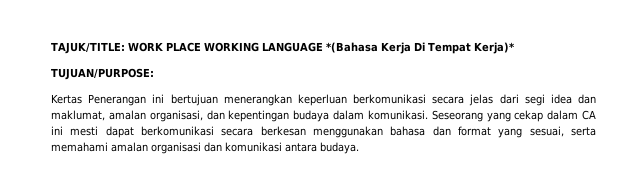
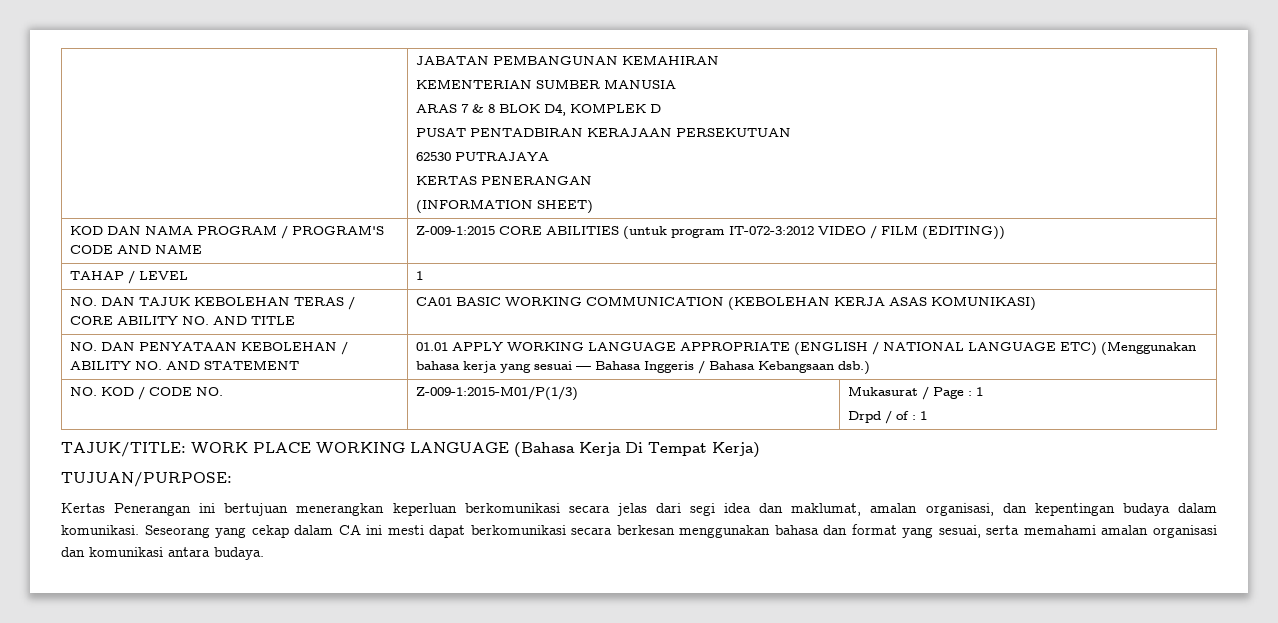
+ | JABATAN PEMBANGUNAN KEMAHIRAN
+ KEMENTERIAN SUMBER MANUSIA
+ ARAS 7 & 8 BLOK D4, KOMPLEK D
+ PUSAT PENTADBIRAN KERAJAAN PERSEKUTUAN
+ 62530 PUTRAJAYA
+ KERTAS PENERANGAN
+ (INFORMATION SHEET)
+ KOD DAN NAMA PROGRAM / PROGRAM'S CODE AND NAME | Z-009-1:2015 CORE ABILITIES (untuk program IT-072-3:2012 VIDEO / FILM (EDITING))
+ TAHAP / LEVEL | 1
+ NO. DAN TAJUK KEBOLEHAN TERAS / CORE ABILITY NO. AND TITLE | CA01 BASIC WORKING COMMUNICATION (KEBOLEHAN KERJA ASAS KOMUNIKASI)
+ NO. DAN PENYATAAN KEBOLEHAN / ABILITY NO. AND STATEMENT | 01.01 APPLY WORKING LANGUAGE APPROPRIATE (ENGLISH / NATIONAL LANGUAGE ETC) (Menggunakan bahasa kerja yang sesuai — Bahasa Inggeris / Bahasa Kebangsaan dsb.)
+ NO. KOD / CODE NO. | Z-009-1:2015-M01/P(1/3) | Mukasurat / Page : 1
+ Drpd / of : 1
- TAJUK/TITLE: WORK PLACE WORKING LANGUAGE *(Bahasa Kerja Di Tempat Kerja)*
+ TAJUK/TITLE: WORK PLACE WORKING LANGUAGE (Bahasa Kerja Di Tempat Kerja)

